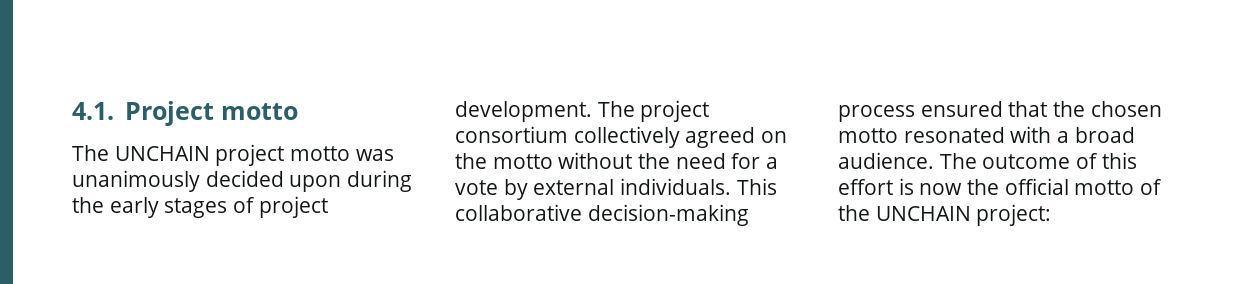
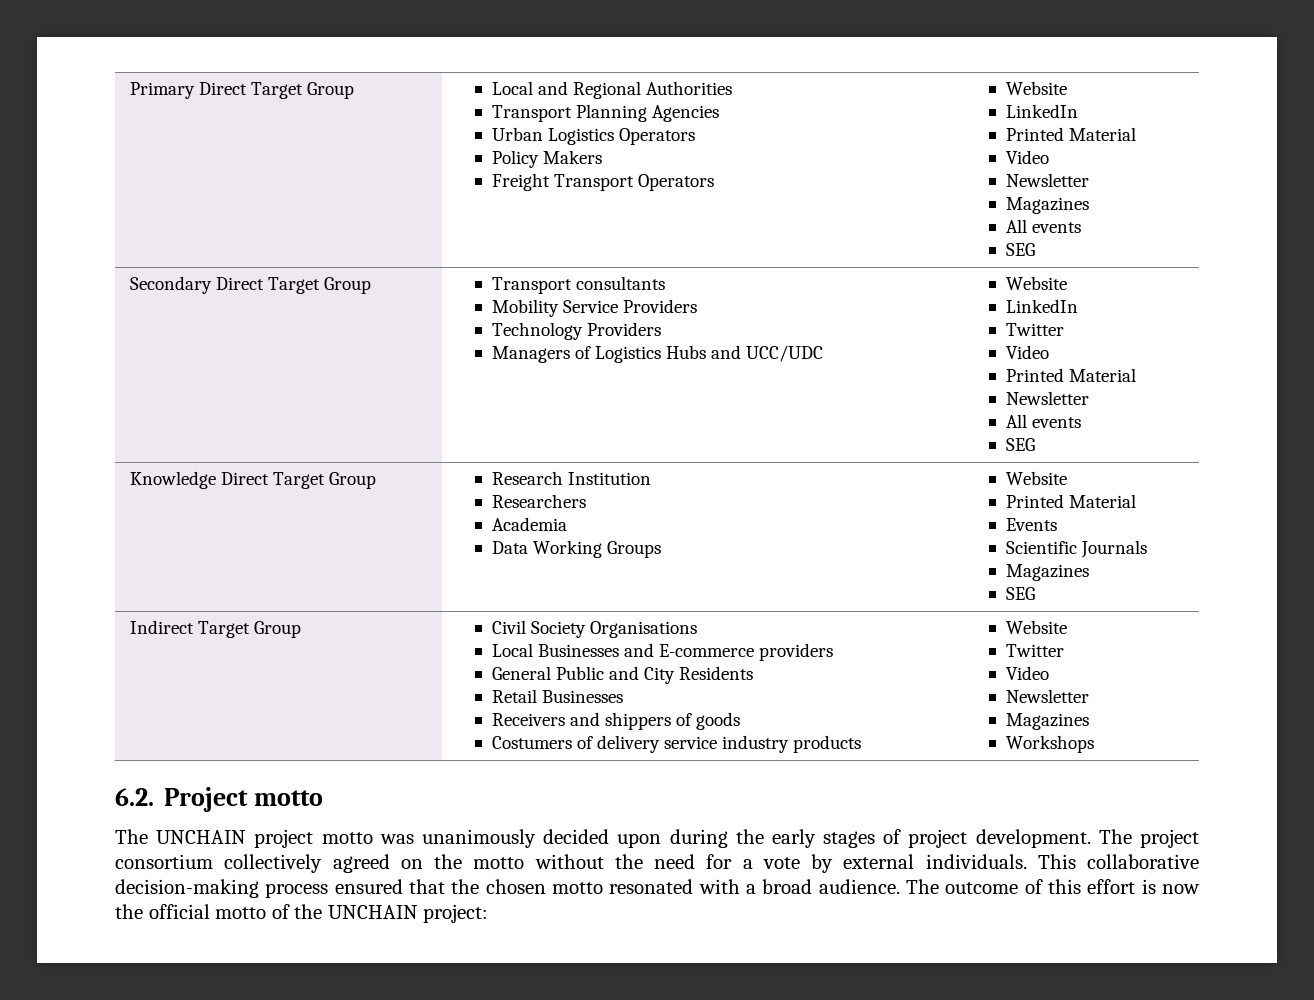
- 4.1. Project motto
+ Primary Direct Target Group | Local and Regional Authorities
+ Transport Planning Agencies
+ Urban Logistics Operators
+ Policy Makers
+ Freight Transport Operators | Website
+ LinkedIn
+ Printed Material
+ Video
+ Newsletter
+ Magazines
+ All events
+ SEG
+ Secondary Direct Target Group | Transport consultants
+ Mobility Service Providers
+ Technology Providers
+ Managers of Logistics Hubs and UCC/UDC | Website
+ LinkedIn
+ Twitter
+ Video
+ Printed Material
+ Newsletter
+ All events
+ SEG
+ Knowledge Direct Target Group | Research Institution
+ Researchers
+ Academia
+ Data Working Groups | Website
+ Printed Material
+ Events
+ Scientific Journals
+ Magazines
+ SEG
+ Indirect Target Group | Civil Society Organisations
+ Local Businesses and E-commerce providers
+ General Public and City Residents
+ Retail Businesses
+ Receivers and shippers of goods
+ Costumers of delivery service industry products | Website
+ Twitter
+ Video
+ Newsletter
+ Magazines
+ Workshops
+ 6.2. Project motto

